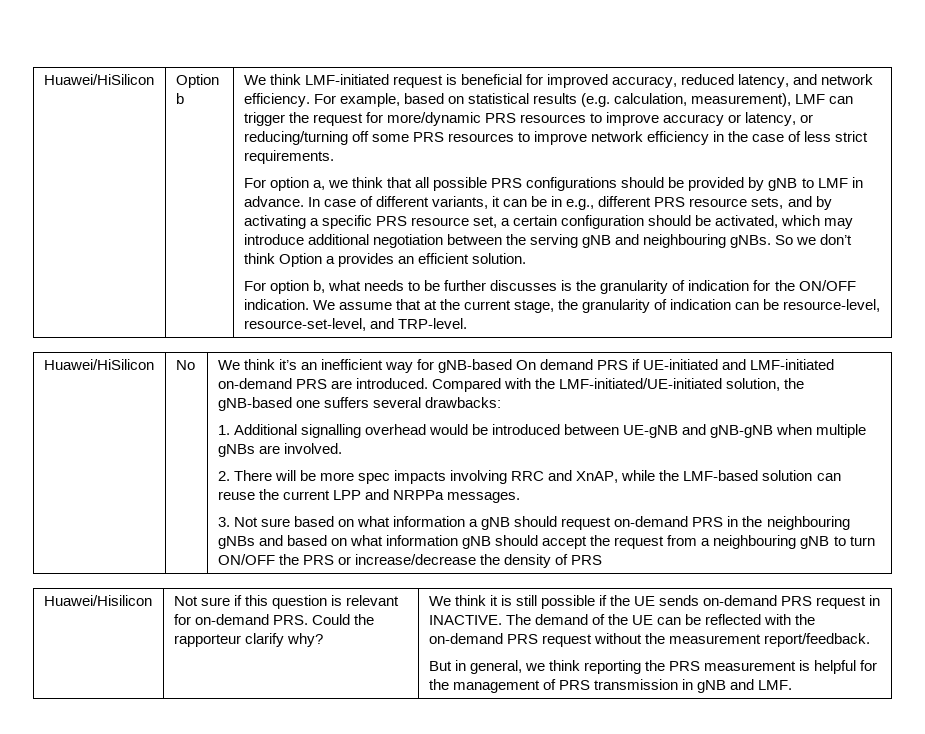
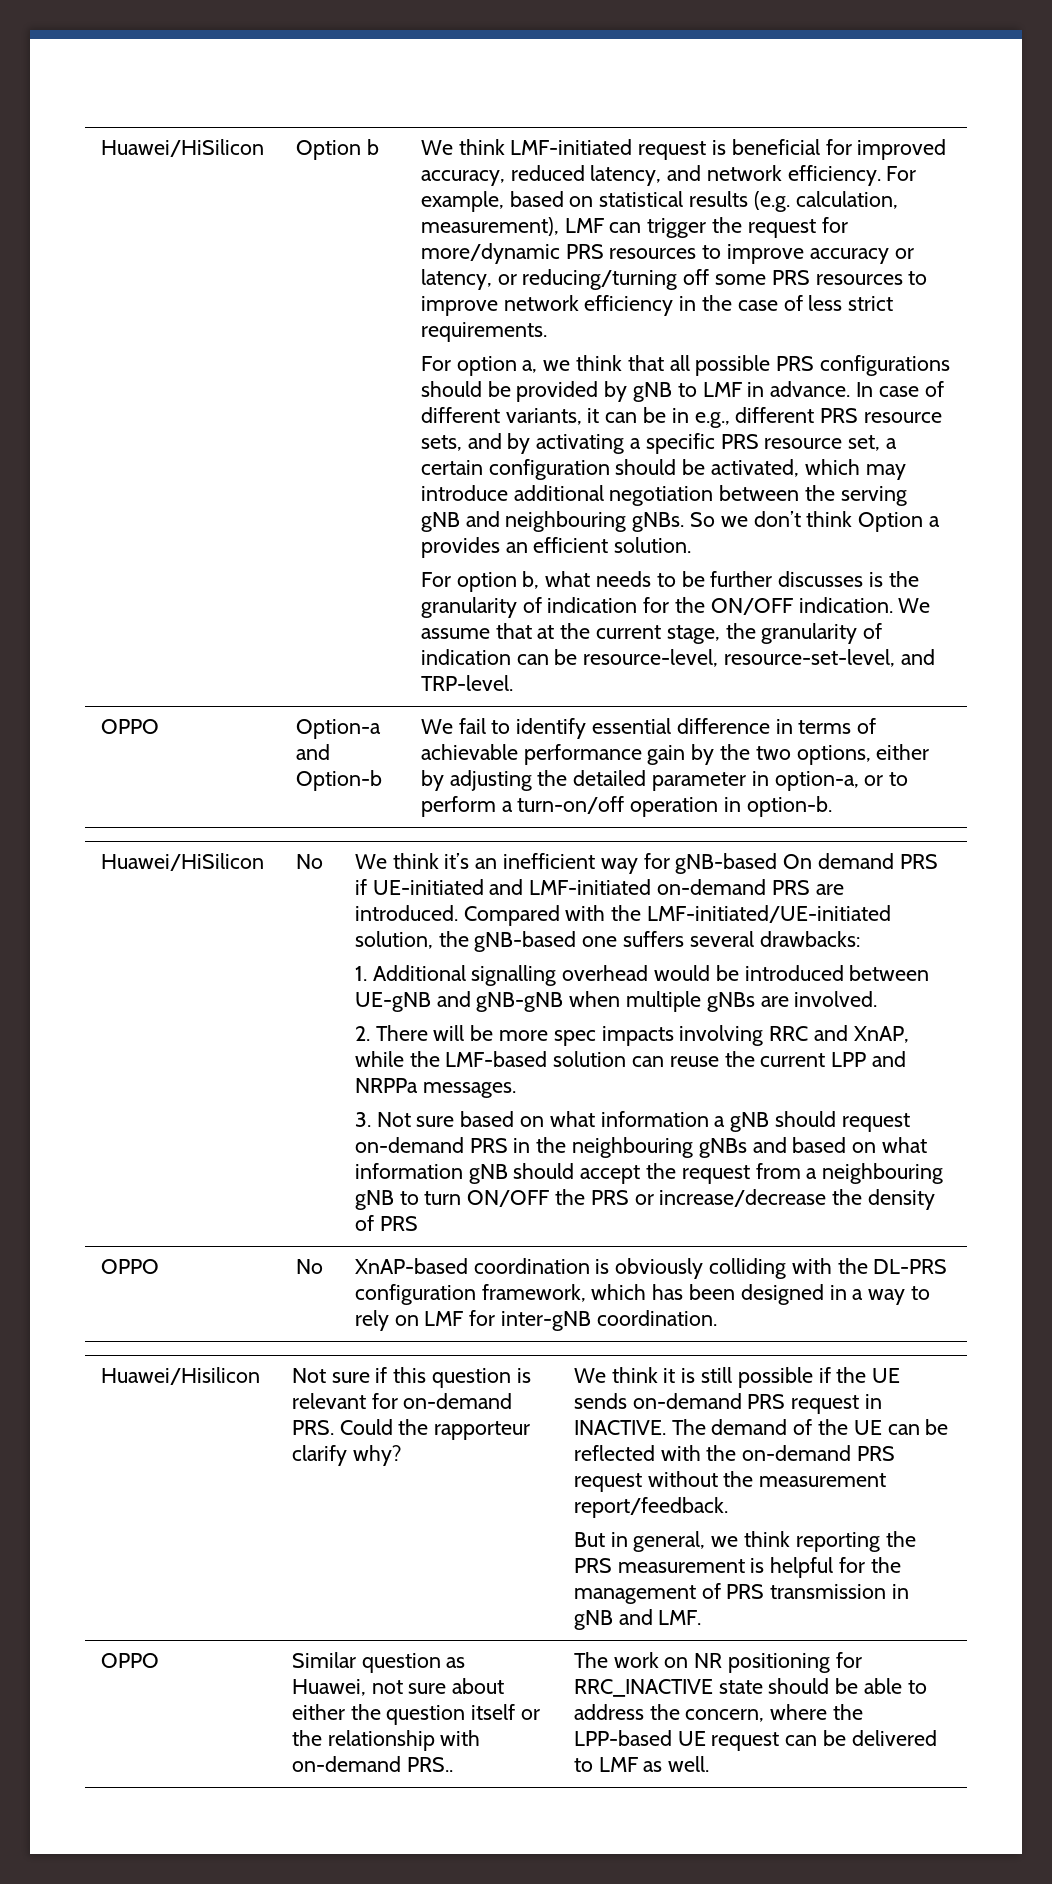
+ OPPO | Option-a and Option-b | We fail to identify essential difference in terms of achievable performance gain by the two options, either by adjusting the detailed parameter in option-a, or to perform a turn-on/off operation in option-b.
+ OPPO | No | XnAP-based coordination is obviously colliding with the DL-PRS configuration framework, which has been designed in a way to rely on LMF for inter-gNB coordination.
+ OPPO | Similar question as Huawei, not sure about either the question itself or the relationship with on-demand PRS.. | The work on NR positioning for RRC_INACTIVE state should be able to address the concern, where the LPP-based UE request can be delivered to LMF as well.

